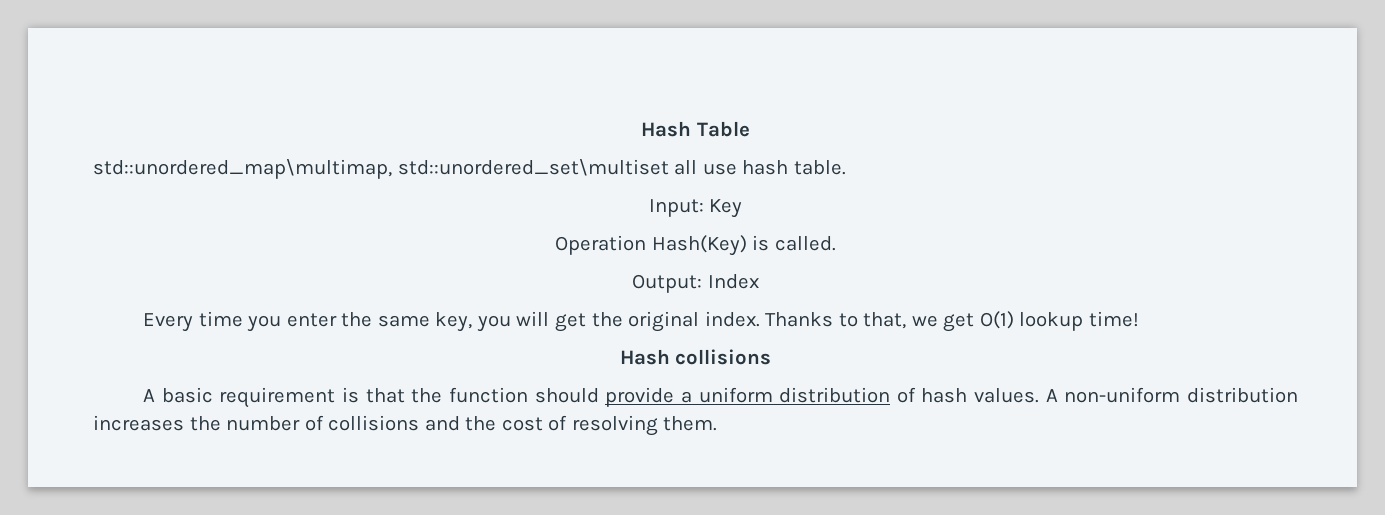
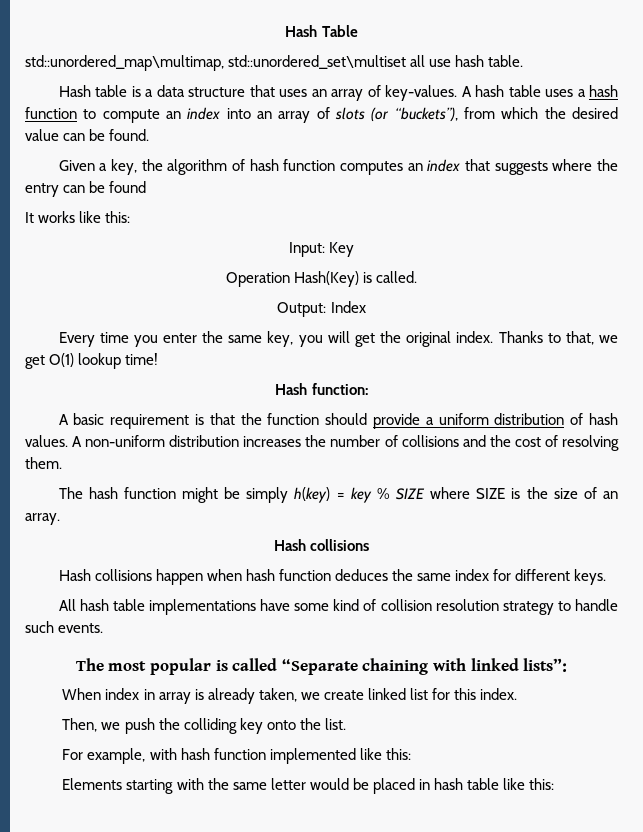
+ Hash table is a data structure that uses an array of key-values. A hash table uses a hash function to compute an index into an array of slots (or “buckets”), from which the desired value can be found.
+ Given a key, the algorithm of hash function computes an index that suggests where the entry can be found
+ It works like this:
- Hash collisions
+ Hash function:
+ The hash function might be simply h(key) = key % SIZE where SIZE is the size of an array.
+ Hash collisions
+ Hash collisions happen when hash function deduces the same index for different keys.
+ All hash table implementations have some kind of collision resolution strategy to handle such events.
+ The most popular is called “Separate chaining with linked lists”:
+ When index in array is already taken, we create linked list for this index.
+ Then, we push the colliding key onto the list.
+ For example, with hash function implemented like this:
+ Elements starting with the same letter would be placed in hash table like this:

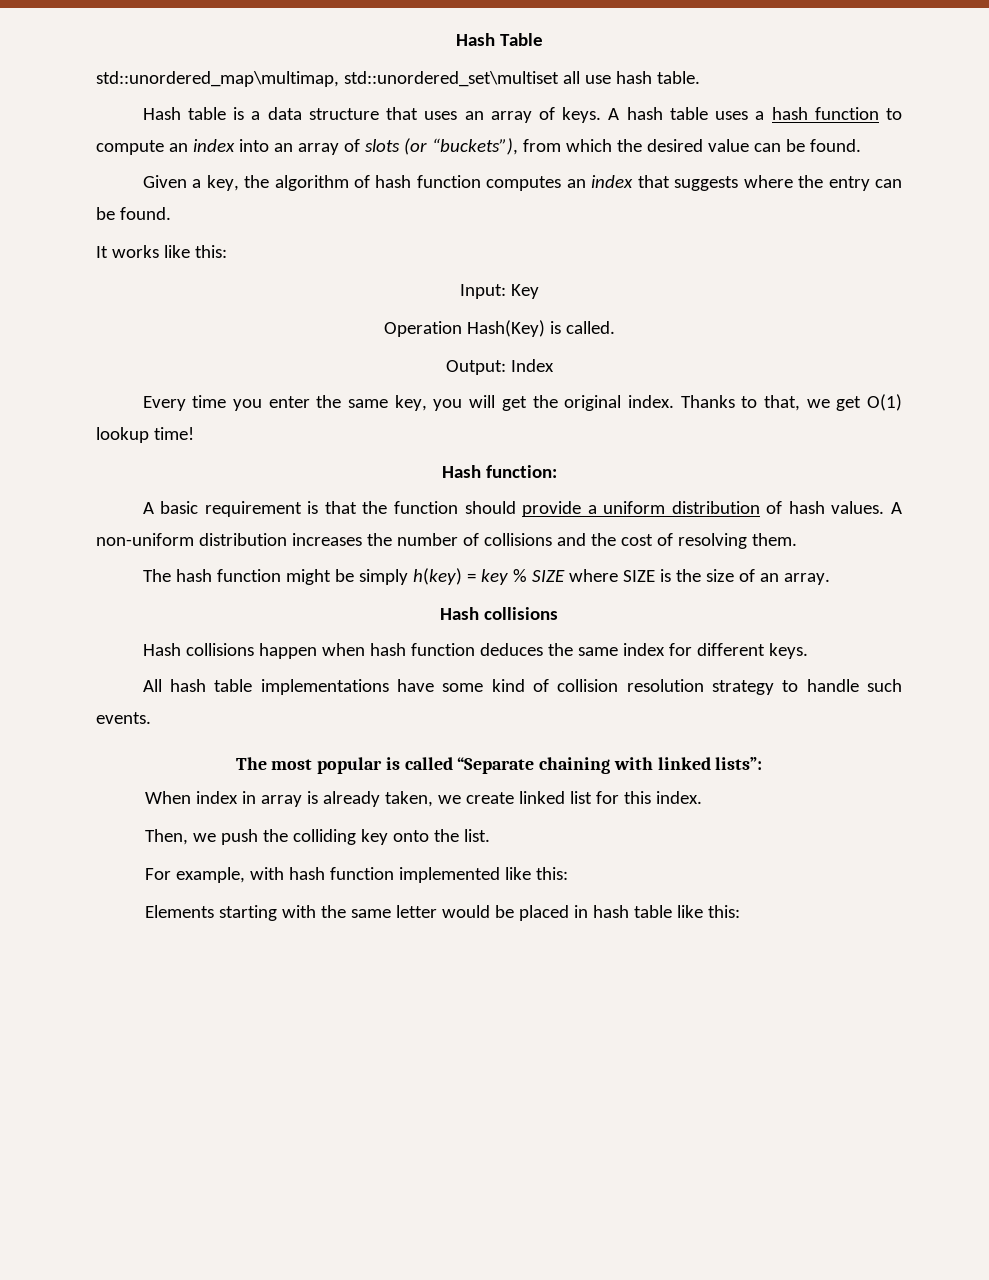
- Hash table is a data structure that uses an array of key-values.
+ Hash table is a data structure that uses an array of keys.
- Given a key, the algorithm of hash function computes an index that suggests where the entry can be found
+ Given a key, the algorithm of hash function computes an index that suggests where the entry can be found.

